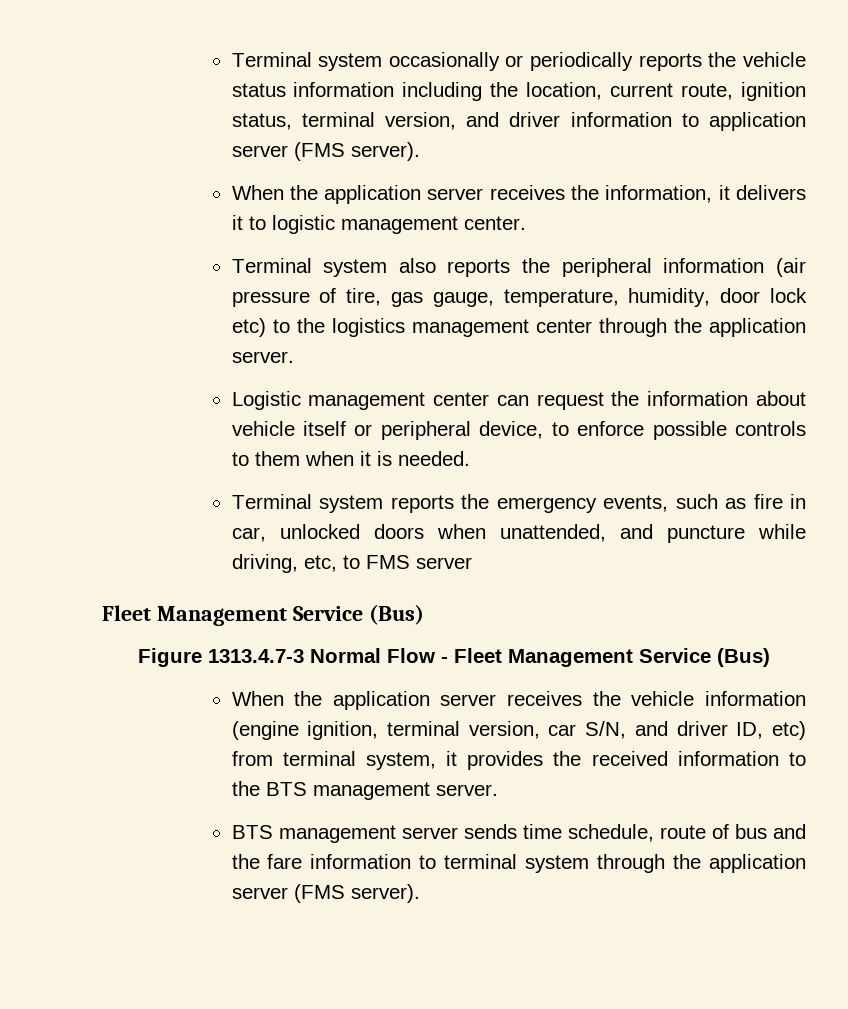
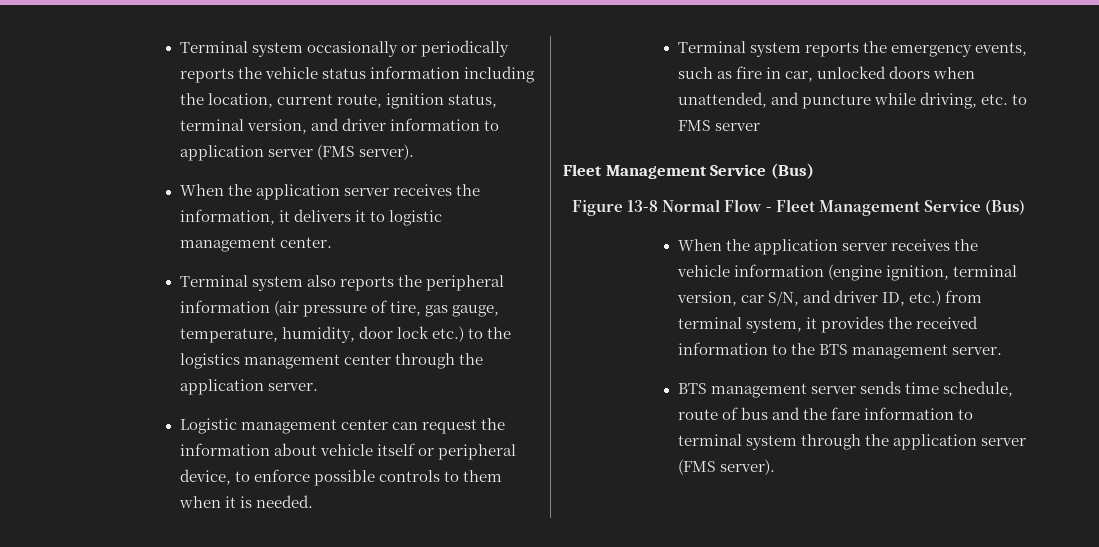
- Terminal system also reports the peripheral information (air pressure of tire, gas gauge, temperature, humidity, door lock etc) to the logistics management center through the application server.
+ Terminal system also reports the peripheral information (air pressure of tire, gas gauge, temperature, humidity, door lock etc.) to the logistics management center through the application server.
- Terminal system reports the emergency events, such as fire in car, unlocked doors when unattended, and puncture while driving, etc, to FMS server
+ Terminal system reports the emergency events, such as fire in car, unlocked doors when unattended, and puncture while driving, etc. to FMS server
- Figure 1313.4.7-3 Normal Flow - Fleet Management Service (Bus)
+ Figure 13-8 Normal Flow - Fleet Management Service (Bus)
- When the application server receives the vehicle information (engine ignition, terminal version, car S/N, and driver ID, etc) from terminal system, it provides the received information to the BTS management server.
+ When the application server receives the vehicle information (engine ignition, terminal version, car S/N, and driver ID, etc.) from terminal system, it provides the received information to the BTS management server.

